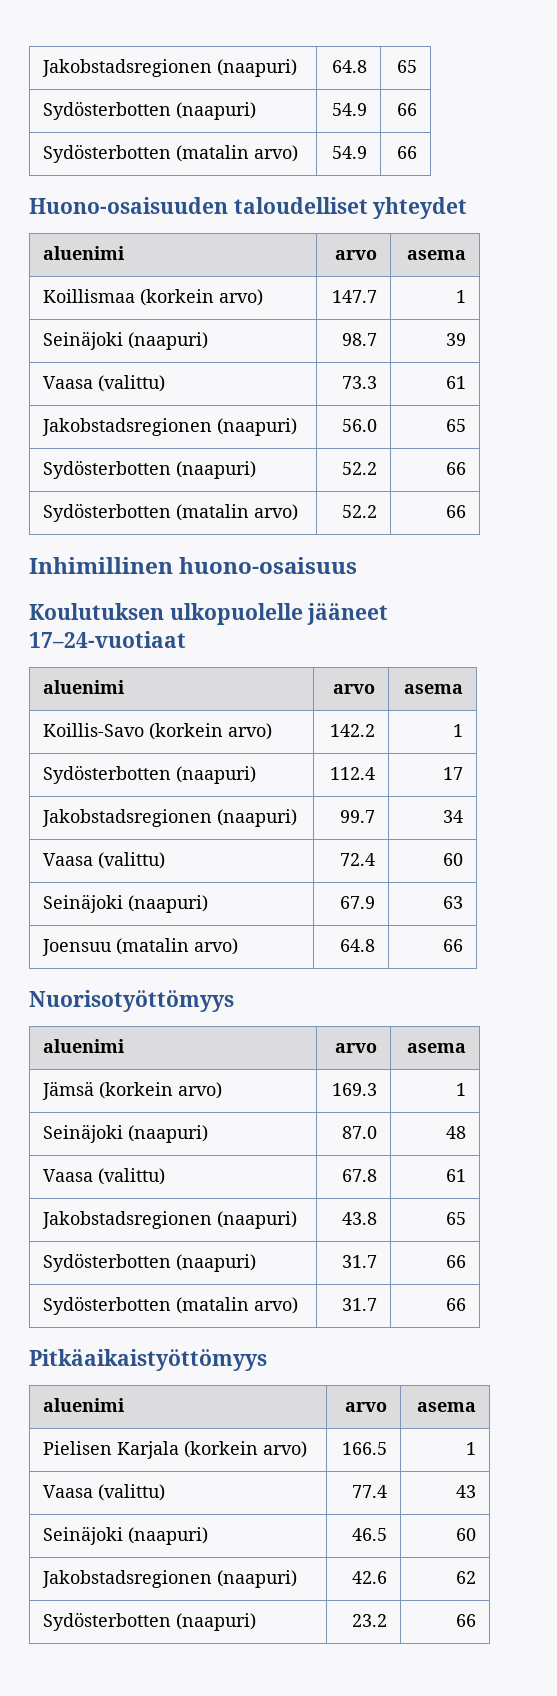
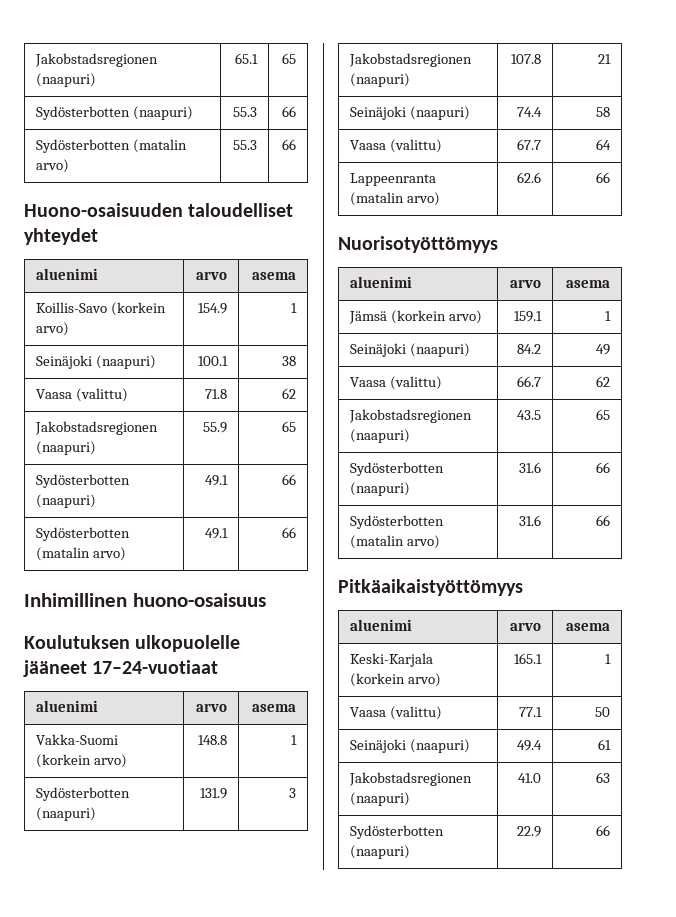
- Jakobstadsregionen (naapuri) | 64.8 | 65
- Sydösterbotten (naapuri) | 54.9 | 66
- Sydösterbotten (matalin arvo) | 54.9 | 66
+ Jakobstadsregionen (naapuri) | 65.1 | 65
+ Sydösterbotten (naapuri) | 55.3 | 66
+ Sydösterbotten (matalin arvo) | 55.3 | 66
- Koillismaa (korkein arvo) | 147.7 | 1
- Seinäjoki (naapuri) | 98.7 | 39
- Vaasa (valittu) | 73.3 | 61
- Jakobstadsregionen (naapuri) | 56.0 | 65
- Sydösterbotten (naapuri) | 52.2 | 66
- Sydösterbotten (matalin arvo) | 52.2 | 66
+ Koillis-Savo (korkein arvo) | 154.9 | 1
+ Seinäjoki (naapuri) | 100.1 | 38
+ Vaasa (valittu) | 71.8 | 62
+ Jakobstadsregionen (naapuri) | 55.9 | 65
+ Sydösterbotten (naapuri) | 49.1 | 66
+ Sydösterbotten (matalin arvo) | 49.1 | 66
- Koillis-Savo (korkein arvo) | 142.2 | 1
+ Vakka-Suomi (korkein arvo) | 148.8 | 1
- Sydösterbotten (naapuri) | 112.4 | 17
- Jakobstadsregionen (naapuri) | 99.7 | 34
- Vaasa (valittu) | 72.4 | 60
- Seinäjoki (naapuri) | 67.9 | 63
- Joensuu (matalin arvo) | 64.8 | 66
+ Sydösterbotten (naapuri) | 131.9 | 3
+ Jakobstadsregionen (naapuri) | 107.8 | 21
+ Seinäjoki (naapuri) | 74.4 | 58
+ Vaasa (valittu) | 67.7 | 64
+ Lappeenranta (matalin arvo) | 62.6 | 66
- Jämsä (korkein arvo) | 169.3 | 1
- Seinäjoki (naapuri) | 87.0 | 48
- Vaasa (valittu) | 67.8 | 61
- Jakobstadsregionen (naapuri) | 43.8 | 65
- Sydösterbotten (naapuri) | 31.7 | 66
- Sydösterbotten (matalin arvo) | 31.7 | 66
+ Jämsä (korkein arvo) | 159.1 | 1
+ Seinäjoki (naapuri) | 84.2 | 49
+ Vaasa (valittu) | 66.7 | 62
+ Jakobstadsregionen (naapuri) | 43.5 | 65
+ Sydösterbotten (naapuri) | 31.6 | 66
+ Sydösterbotten (matalin arvo) | 31.6 | 66
- Pielisen Karjala (korkein arvo) | 166.5 | 1
+ Keski-Karjala (korkein arvo) | 165.1 | 1
- Vaasa (valittu) | 77.4 | 43
- Seinäjoki (naapuri) | 46.5 | 60
- Jakobstadsregionen (naapuri) | 42.6 | 62
- Sydösterbotten (naapuri) | 23.2 | 66
+ Vaasa (valittu) | 77.1 | 50
+ Seinäjoki (naapuri) | 49.4 | 61
+ Jakobstadsregionen (naapuri) | 41.0 | 63
+ Sydösterbotten (naapuri) | 22.9 | 66

